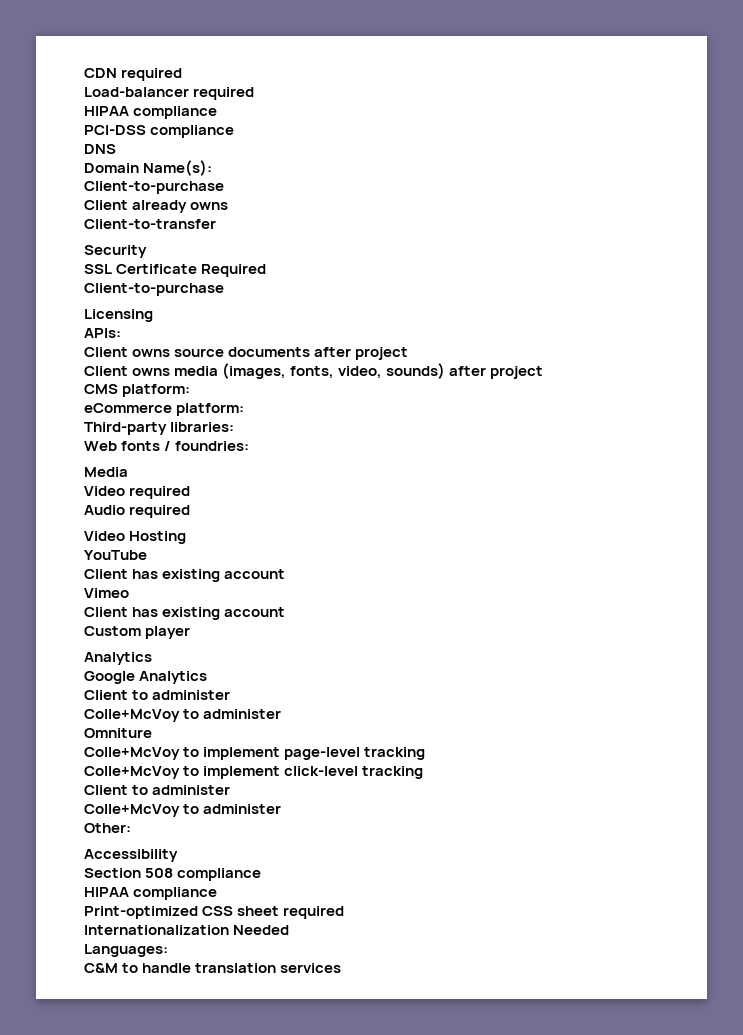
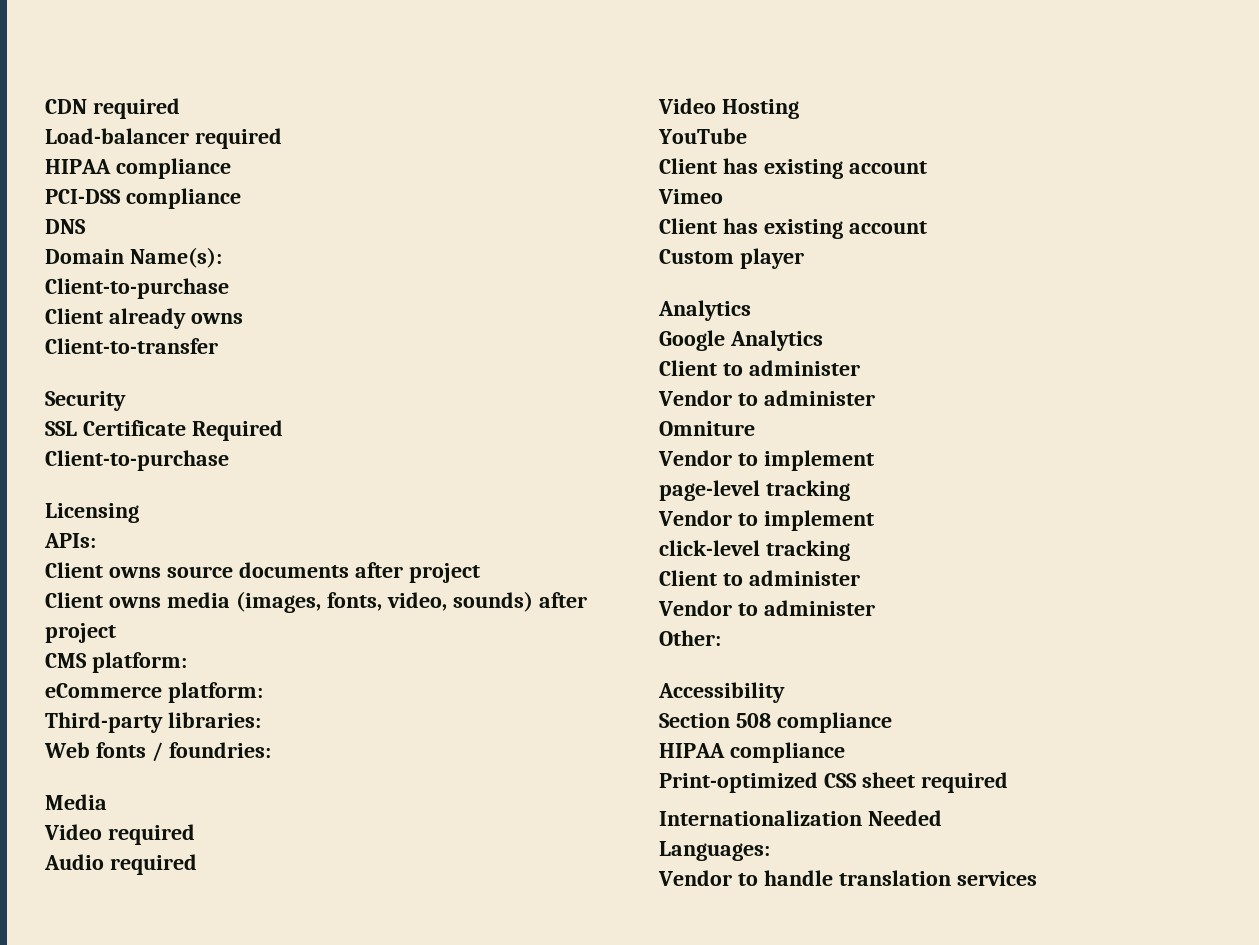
  Google Analytics
  Client to administer
- Colle+McVoy to administer
+ Vendor to administer
  Omniture
- Colle+McVoy to implement page-level tracking
- Colle+McVoy to implement click-level tracking
+ Vendor to implement
+ page-level tracking
+ Vendor to implement
+ click-level tracking
  Client to administer
- Colle+McVoy to administer
+ Vendor to administer
- C&M to handle translation services
+ Vendor to handle translation services

